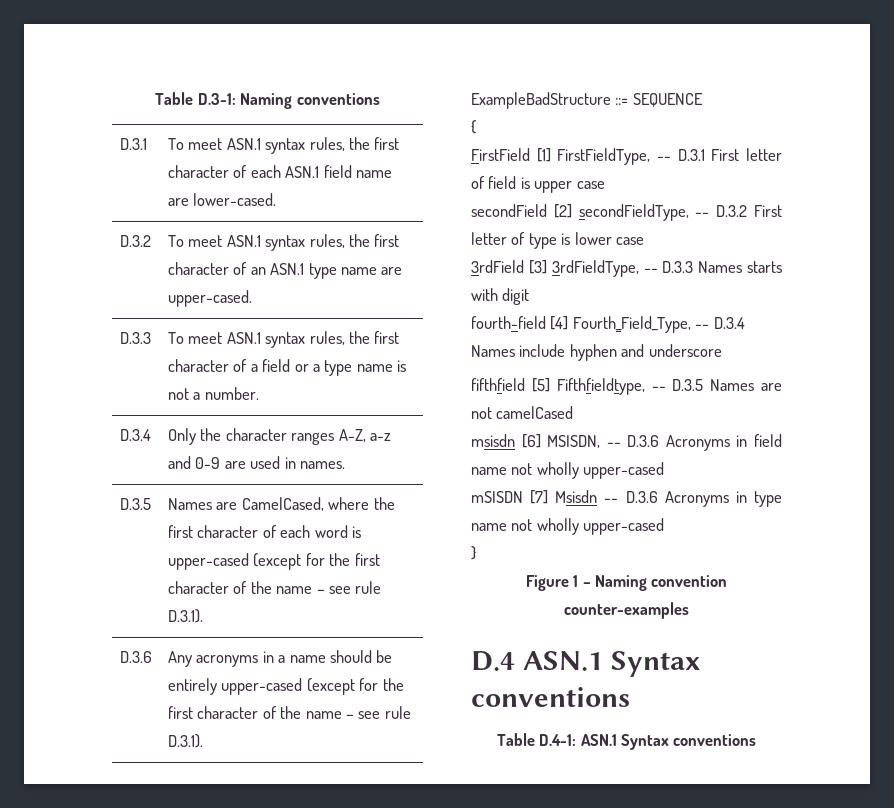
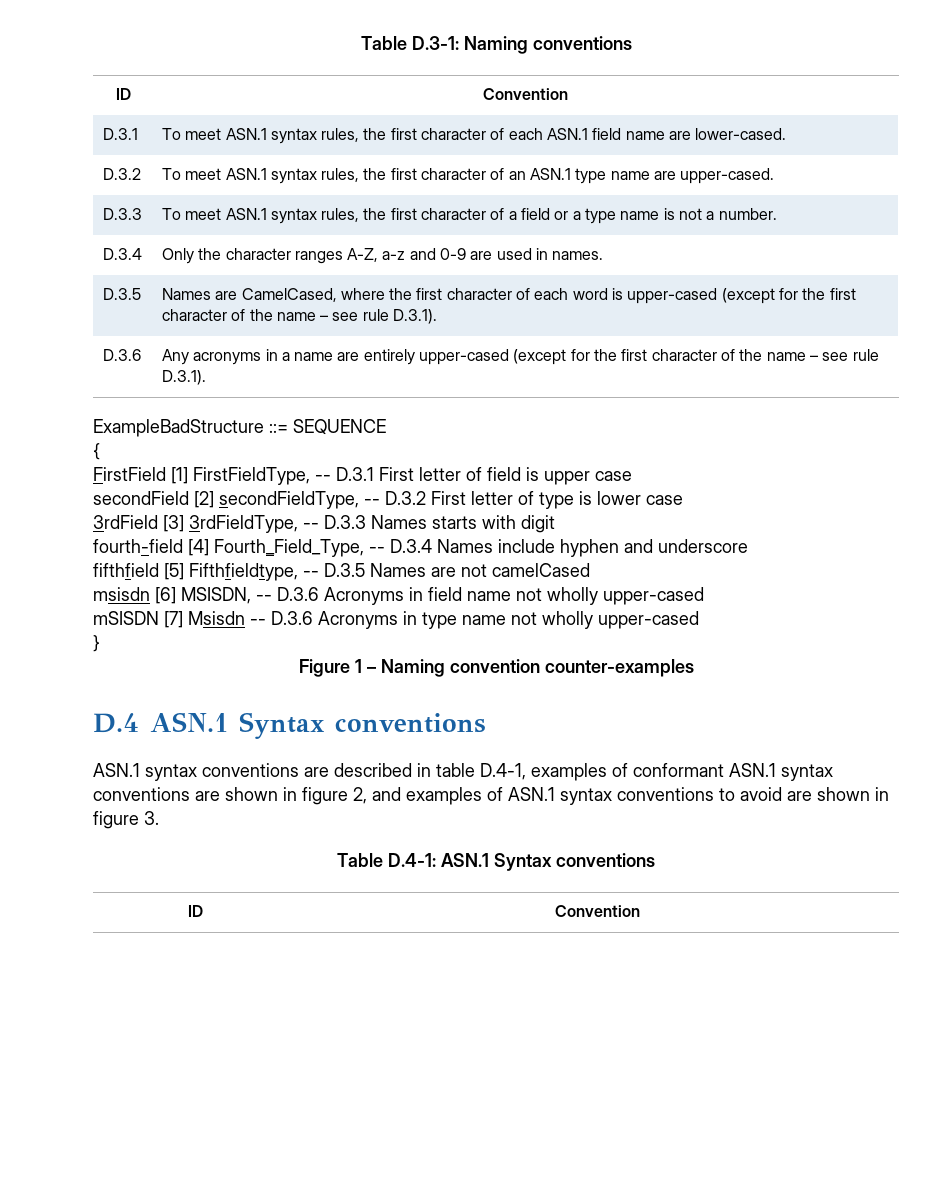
  Table D.3-1: Naming conventions
+ ID | Convention
- D.3.6 | Any acronyms in a name should be entirely upper-cased (except for the first character of the name – see rule D.3.1).
+ D.3.6 | Any acronyms in a name are entirely upper-cased (except for the first character of the name – see rule D.3.1).
+ ASN.1 syntax conventions are described in table D.4-1, examples of conformant ASN.1 syntax conventions are shown in figure 2, and examples of ASN.1 syntax conventions to avoid are shown in figure 3.
  Table D.4-1: ASN.1 Syntax conventions
+ ID | Convention

